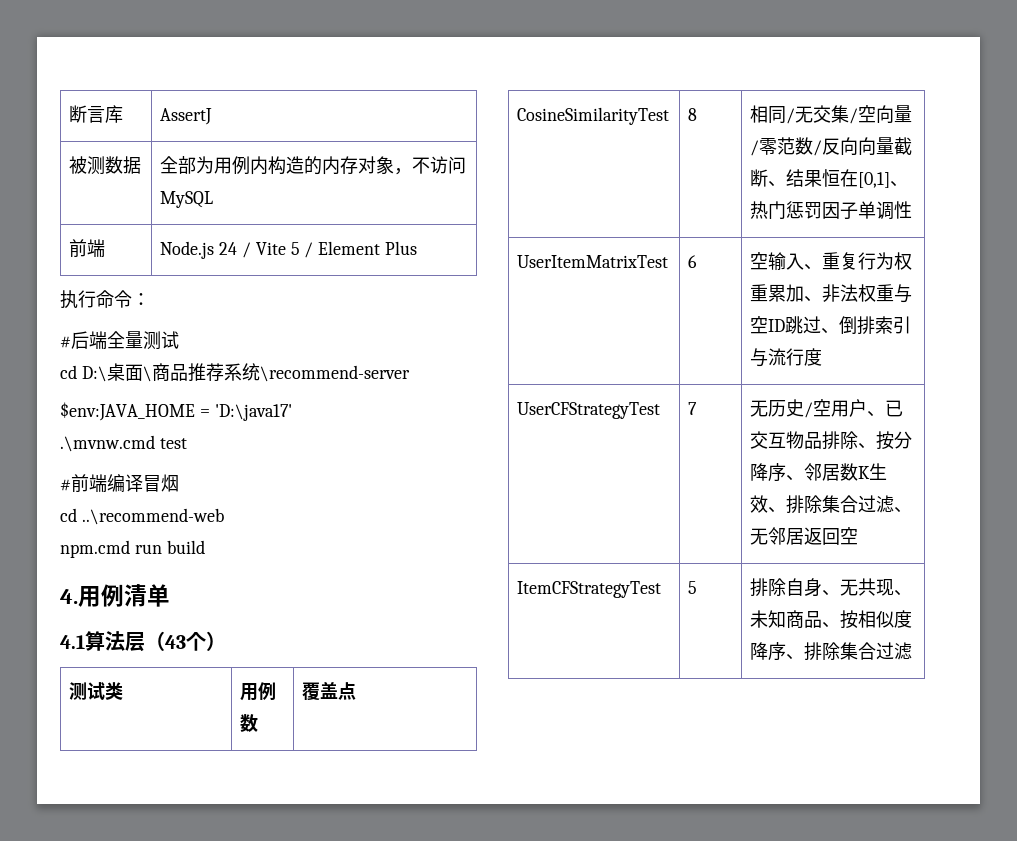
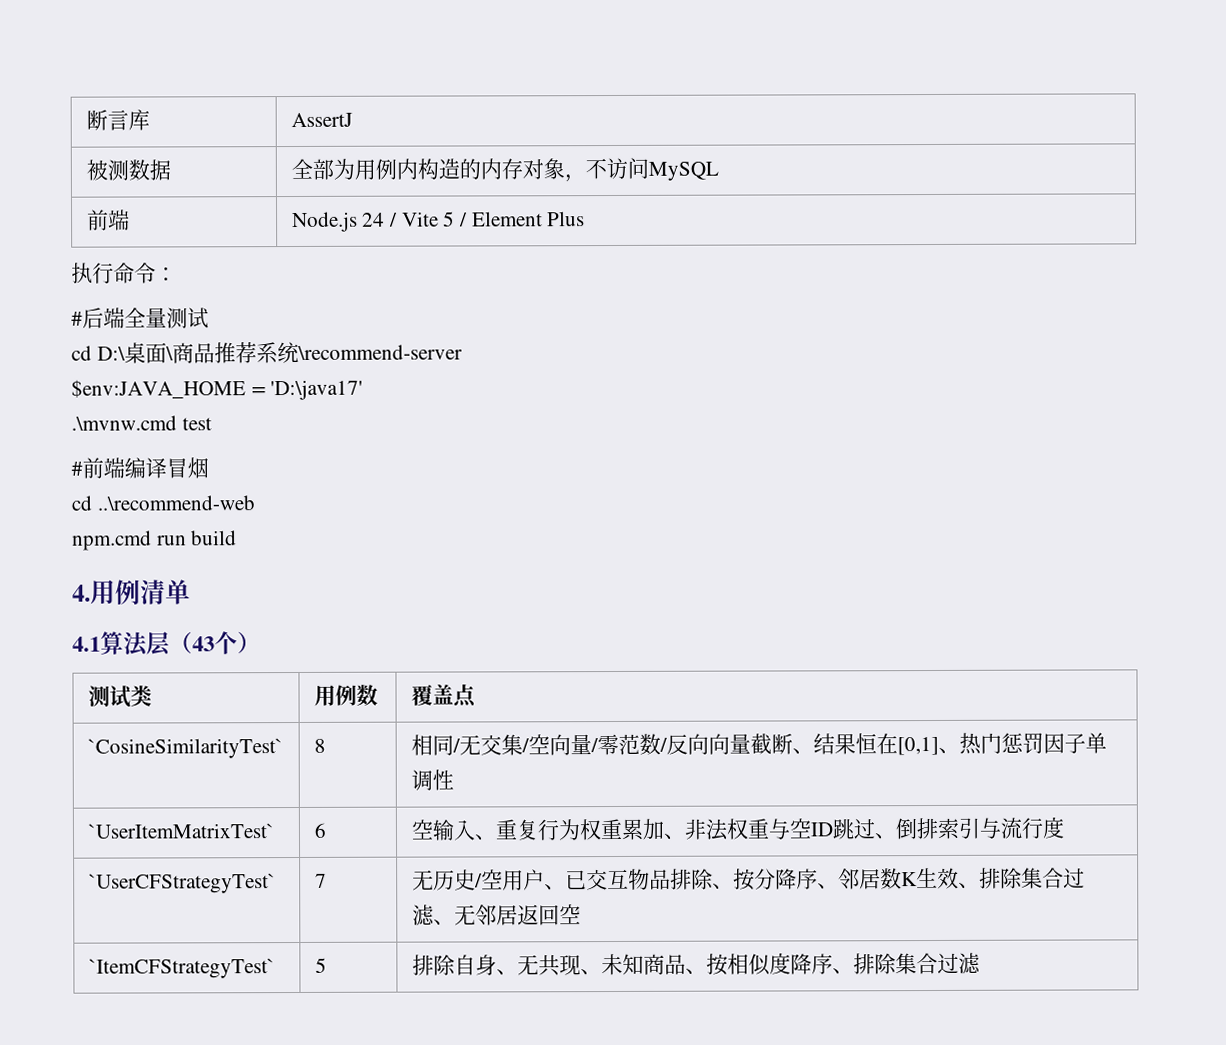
- CosineSimilarityTest | 8 | 相同/无交集/空向量/零范数/反向向量截断、结果恒在[0,1]、热门惩罚因子单调性
+ `CosineSimilarityTest` | 8 | 相同/无交集/空向量/零范数/反向向量截断、结果恒在[0,1]、热门惩罚因子单调性
- UserItemMatrixTest | 6 | 空输入、重复行为权重累加、非法权重与空ID跳过、倒排索引与流行度
+ `UserItemMatrixTest` | 6 | 空输入、重复行为权重累加、非法权重与空ID跳过、倒排索引与流行度
- UserCFStrategyTest | 7 | 无历史/空用户、已交互物品排除、按分降序、邻居数K生效、排除集合过滤、无邻居返回空
+ `UserCFStrategyTest` | 7 | 无历史/空用户、已交互物品排除、按分降序、邻居数K生效、排除集合过滤、无邻居返回空
- ItemCFStrategyTest | 5 | 排除自身、无共现、未知商品、按相似度降序、排除集合过滤
+ `ItemCFStrategyTest` | 5 | 排除自身、无共现、未知商品、按相似度降序、排除集合过滤

